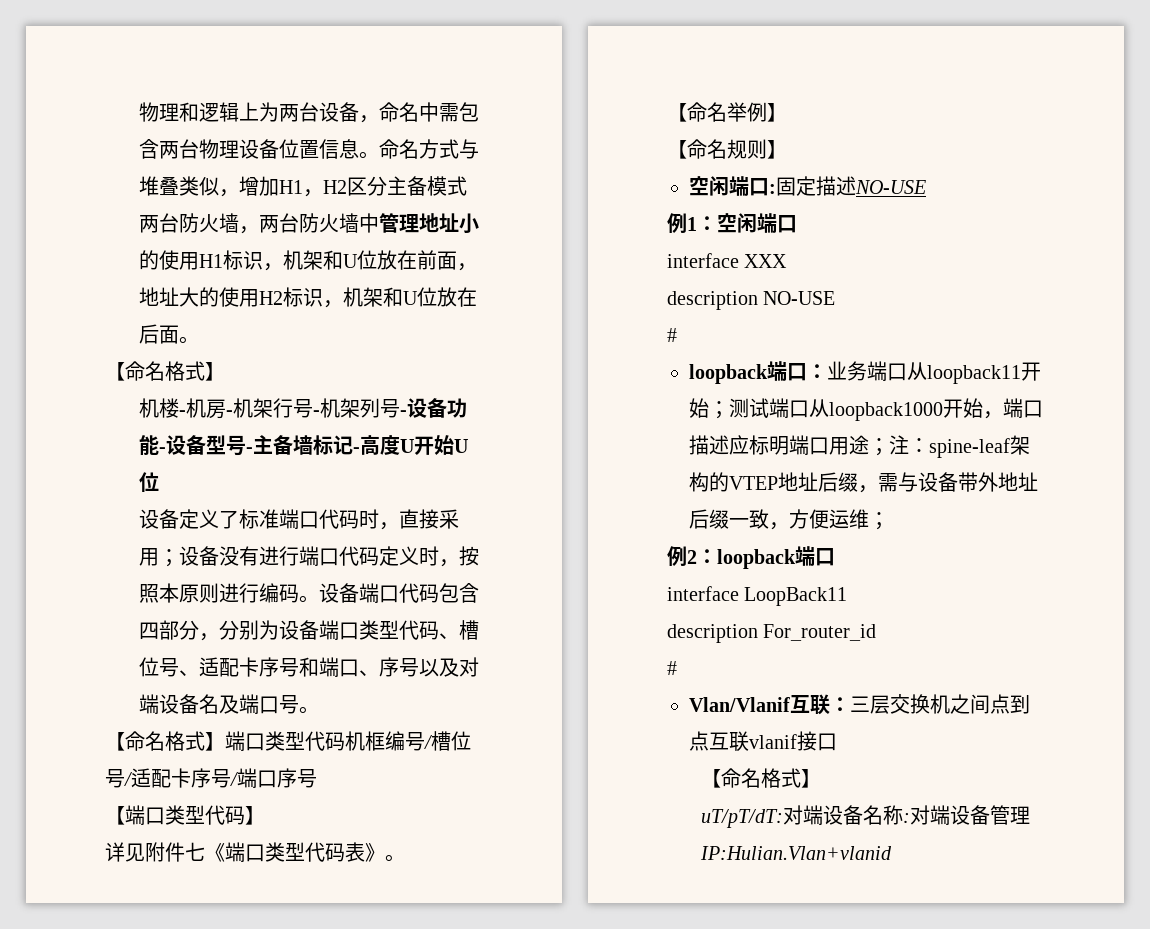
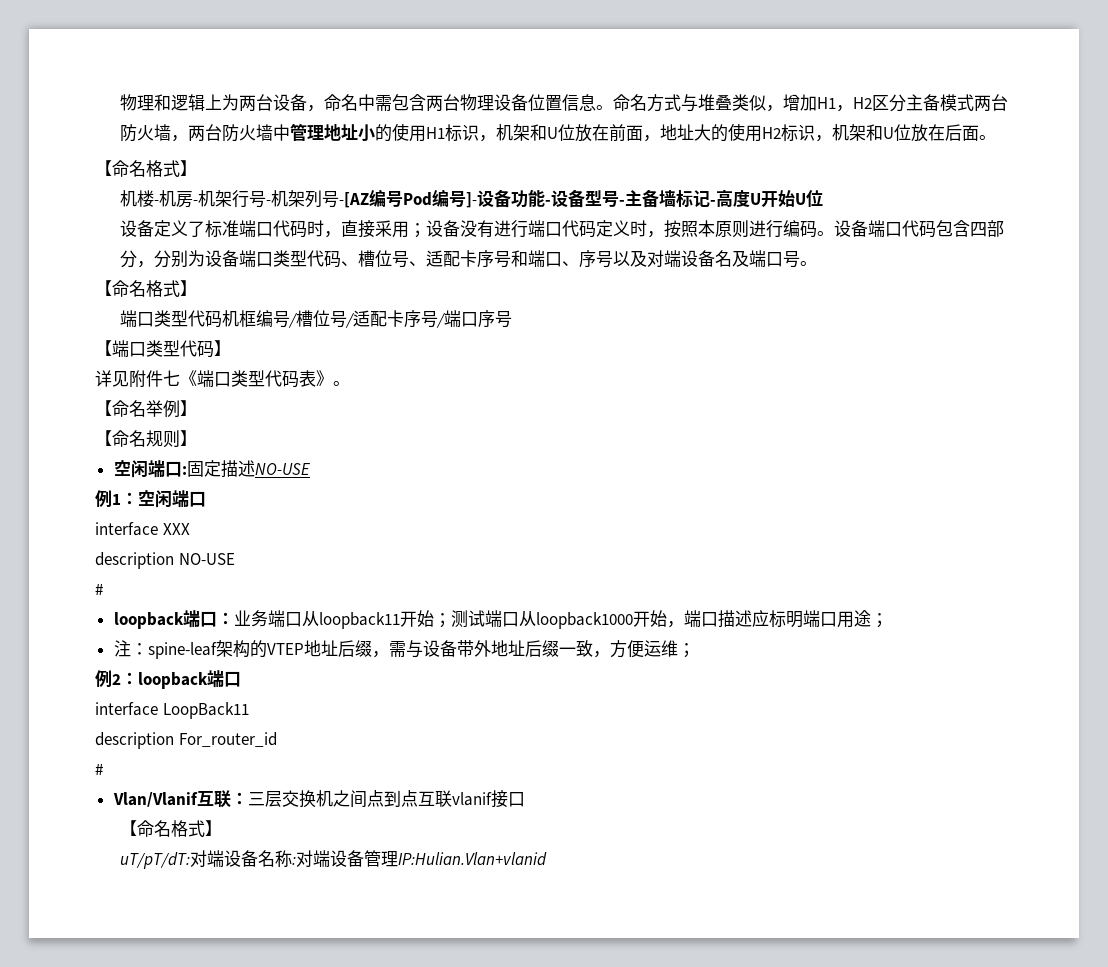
- 机楼-机房-机架行号-机架列号-设备功能-设备型号-主备墙标记-高度U开始U位
+ 机楼-机房-机架行号-机架列号-[AZ编号Pod编号]-设备功能-设备型号-主备墙标记-高度U开始U位
  设备端口代码包含四部分，分别为设备端口类型代码、槽位号、适配卡序号和端口、序号以及对端设备名及端口号。
- 【命名格式】端口类型代码机框编号/槽位号/适配卡序号/端口序号
+ 【命名格式】
+ 端口类型代码机框编号/槽位号/适配卡序号/端口序号
- loopback端口：业务端口从loopback11开始；测试端口从loopback1000开始，端口描述应标明端口用途；注：spine-leaf架构的VTEP地址后缀，需与设备带外地址后缀一致，方便运维；
+ loopback端口：业务端口从loopback11开始；测试端口从loopback1000开始，端口描述应标明端口用途；
+ 注：spine-leaf架构的VTEP地址后缀，需与设备带外地址后缀一致，方便运维；

